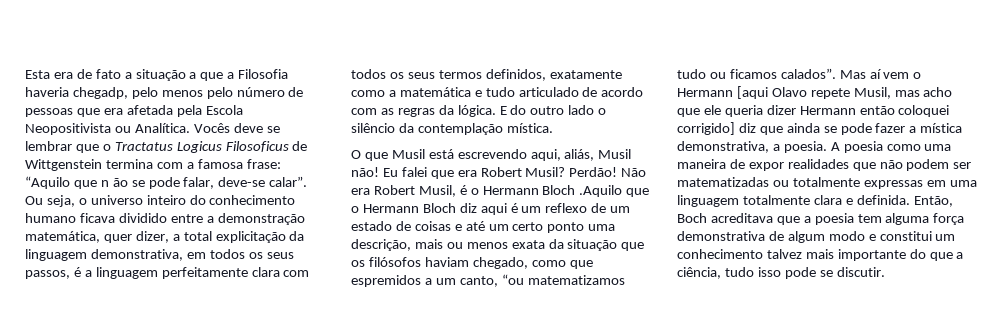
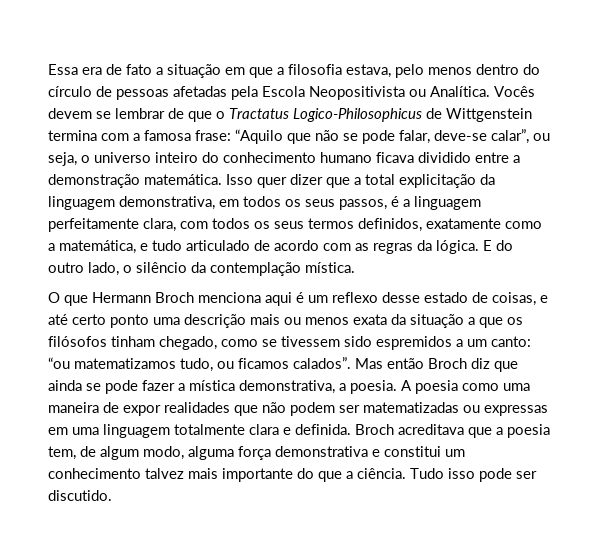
- Esta era de fato a situação a que a Filosofia haveria chegadp, pelo menos pelo número de pessoas que era afetada pela Escola Neopositivista ou Analítica.
+ Essa era de fato a situação em que a filosofia estava, pelo menos dentro do círculo de pessoas afetadas pela Escola Neopositivista ou Analítica.
- Vocês deve se lembrar que o Tractatus Logicus Filosoficus de Wittgenstein termina com a famosa frase:
+ Vocês devem se lembrar de que o Tractatus Logico-Philosophicus de Wittgenstein termina com a famosa frase:
- “Aquilo que n ão se pode falar, deve-se calar”. Ou seja, o universo inteiro do conhecimento humano ficava dividido entre a demonstração matemática, quer dizer, a total explicitação da linguagem demonstrativa, em todos os seus passos, é a linguagem perfeitamente clara com todos os seus termos definidos, exatamente como a matemática e tudo articulado de acordo com as regras da lógica.
+ “Aquilo que não se pode falar, deve-se calar”, ou seja, o universo inteiro do conhecimento humano ficava dividido entre a demonstração matemática. Isso quer dizer que a total explicitação da linguagem demonstrativa, em todos os seus passos, é a linguagem perfeitamente clara, com todos os seus termos definidos, exatamente como a matemática, e tudo articulado de acordo com as regras da lógica.
- E do outro lado o silêncio da contemplação mística.
+ E do outro lado, o silêncio da contemplação mística.
- O que Musil está escrevendo aqui, aliás, Musil não! Eu falei que era Robert Musil? Perdão! Não era Robert Musil, é o Hermann Bloch .Aquilo que o Hermann Bloch diz aqui é um reflexo de um estado de coisas e até um certo ponto uma descrição, mais ou menos exata da situação que os filósofos haviam chegado, como que espremidos a um canto, “ou matematizamos tudo ou ficamos calados”.
+ O que Hermann Broch menciona aqui é um reflexo desse estado de coisas, e até certo ponto uma descrição mais ou menos exata da situação a que os filósofos tinham chegado, como se tivessem sido espremidos a um canto: “ou matematizamos tudo, ou ficamos calados”.
- Mas aí vem o Hermann [aqui Olavo repete Musil, mas acho que ele queria dizer Hermann então coloquei corrigido] diz que ainda se pode fazer a mística demonstrativa, a poesia.
+ Mas então Broch diz que ainda se pode fazer a mística demonstrativa, a poesia.
- A poesia como uma maneira de expor realidades que não podem ser matematizadas ou totalmente expressas em uma linguagem totalmente clara e definida.
+ A poesia como uma maneira de expor realidades que não podem ser matematizadas ou expressas em uma linguagem totalmente clara e definida.
- Então, Boch acreditava que a poesia tem alguma força demonstrativa de algum modo e constitui um conhecimento talvez mais importante do que a ciência, tudo isso pode se discutir.
+ Broch acreditava que a poesia tem, de algum modo, alguma força demonstrativa e constitui um conhecimento talvez mais importante do que a ciência. Tudo isso pode ser discutido.

